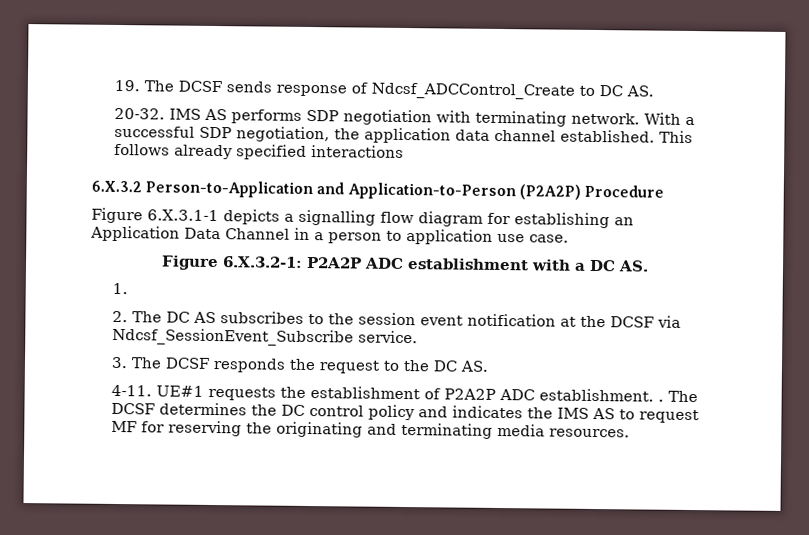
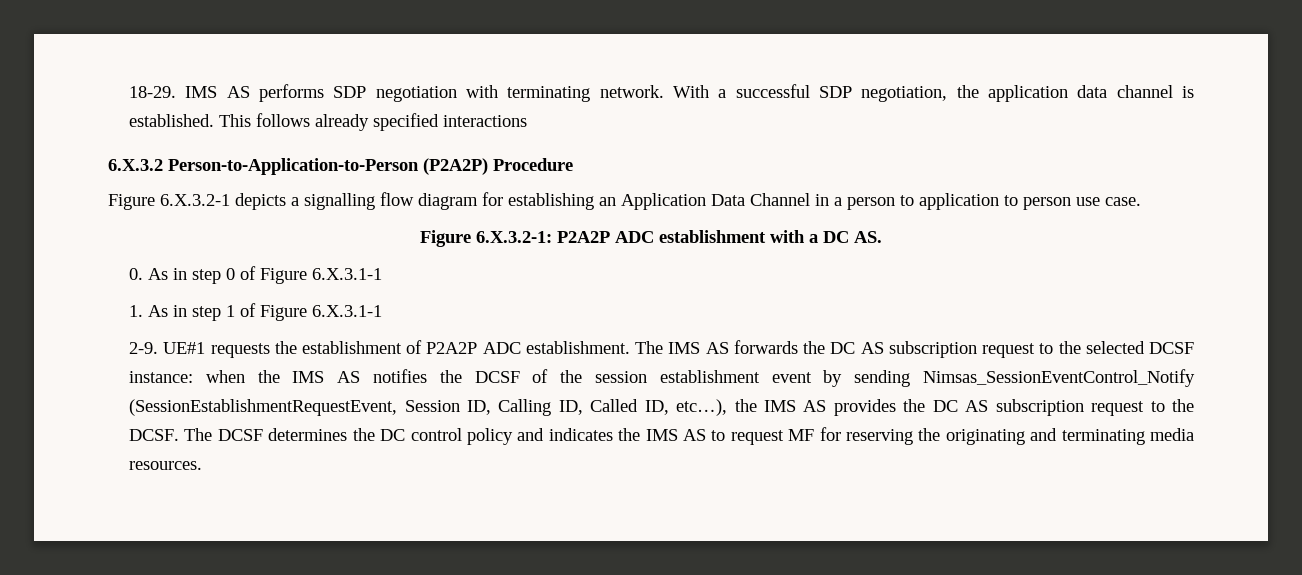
- 19. The DCSF sends response of Ndcsf_ADCControl_Create to DC AS.
- 20-32.
+ 18-29.
- With a successful SDP negotiation, the application data channel established.
+ With a successful SDP negotiation, the application data channel is established.
- 6.X.3.2 Person-to-Application and Application-to-Person (P2A2P) Procedure
+ 6.X.3.2 Person-to-Application-to-Person (P2A2P) Procedure
- Figure 6.X.3.1-1 depicts a signalling flow diagram for establishing an Application Data Channel in a person to application use case.
+ Figure 6.X.3.2-1 depicts a signalling flow diagram for establishing an Application Data Channel in a person to application to person use case.
- 1.
- 2. The DC AS subscribes to the session event notification at the DCSF via Ndcsf_SessionEvent_Subscribe service.
- 3. The DCSF responds the request to the DC AS.
- 4-11.
+ 0. As in step 0 of Figure 6.X.3.1-1
+ 1. As in step 1 of Figure 6.X.3.1-1
+ 2-9.
- UE#1 requests the establishment of P2A2P ADC establishment. .
+ UE#1 requests the establishment of P2A2P ADC establishment. The IMS AS forwards the DC AS subscription request to the selected DCSF instance: when the IMS AS notifies the DCSF of the session establishment event by sending Nimsas_SessionEventControl_Notify (SessionEstablishmentRequestEvent, Session ID, Calling ID, Called ID, etc…), the IMS AS provides the DC AS subscription request to the DCSF.

